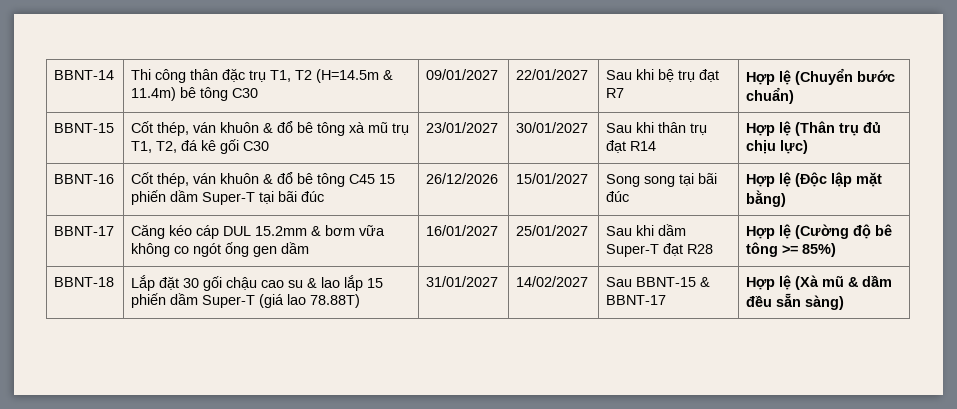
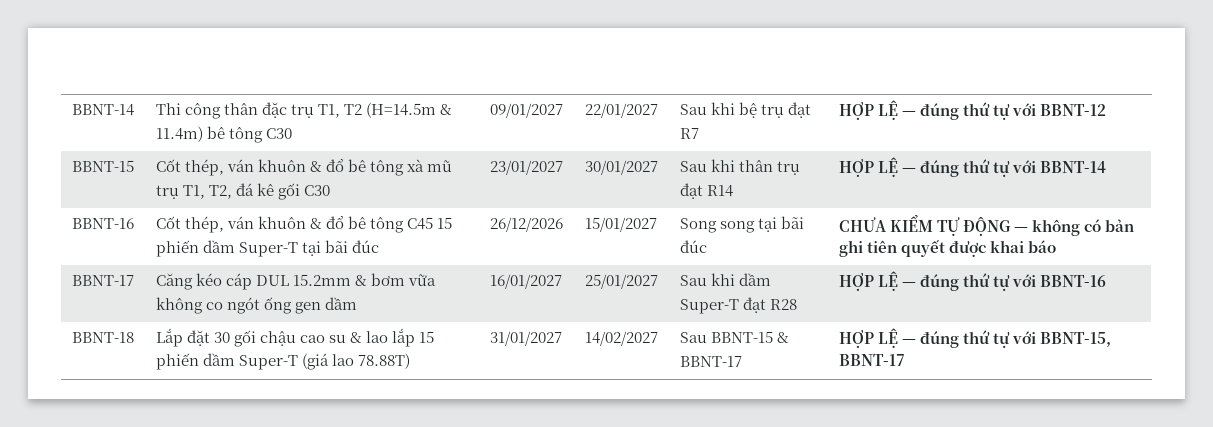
- BBNT-14 | Thi công thân đặc trụ T1, T2 (H=14.5m & 11.4m) bê tông C30 | 09/01/2027 | 22/01/2027 | Sau khi bệ trụ đạt R7 | Hợp lệ (Chuyển bước chuẩn)
+ BBNT-14 | Thi công thân đặc trụ T1, T2 (H=14.5m & 11.4m) bê tông C30 | 09/01/2027 | 22/01/2027 | Sau khi bệ trụ đạt R7 | HỢP LỆ — đúng thứ tự với BBNT-12
- BBNT-15 | Cốt thép, ván khuôn & đổ bê tông xà mũ trụ T1, T2, đá kê gối C30 | 23/01/2027 | 30/01/2027 | Sau khi thân trụ đạt R14 | Hợp lệ (Thân trụ đủ chịu lực)
+ BBNT-15 | Cốt thép, ván khuôn & đổ bê tông xà mũ trụ T1, T2, đá kê gối C30 | 23/01/2027 | 30/01/2027 | Sau khi thân trụ đạt R14 | HỢP LỆ — đúng thứ tự với BBNT-14
- BBNT-16 | Cốt thép, ván khuôn & đổ bê tông C45 15 phiến dầm Super-T tại bãi đúc | 26/12/2026 | 15/01/2027 | Song song tại bãi đúc | Hợp lệ (Độc lập mặt bằng)
+ BBNT-16 | Cốt thép, ván khuôn & đổ bê tông C45 15 phiến dầm Super-T tại bãi đúc | 26/12/2026 | 15/01/2027 | Song song tại bãi đúc | CHƯA KIỂM TỰ ĐỘNG — không có bản ghi tiên quyết được khai báo
- BBNT-17 | Căng kéo cáp DUL 15.2mm & bơm vữa không co ngót ống gen dầm | 16/01/2027 | 25/01/2027 | Sau khi dầm Super-T đạt R28 | Hợp lệ (Cường độ bê tông >= 85%)
+ BBNT-17 | Căng kéo cáp DUL 15.2mm & bơm vữa không co ngót ống gen dầm | 16/01/2027 | 25/01/2027 | Sau khi dầm Super-T đạt R28 | HỢP LỆ — đúng thứ tự với BBNT-16
- BBNT-18 | Lắp đặt 30 gối chậu cao su & lao lắp 15 phiến dầm Super-T (giá lao 78.88T) | 31/01/2027 | 14/02/2027 | Sau BBNT-15 & BBNT-17 | Hợp lệ (Xà mũ & dầm đều sẵn sàng)
+ BBNT-18 | Lắp đặt 30 gối chậu cao su & lao lắp 15 phiến dầm Super-T (giá lao 78.88T) | 31/01/2027 | 14/02/2027 | Sau BBNT-15 & BBNT-17 | HỢP LỆ — đúng thứ tự với BBNT-15, BBNT-17

